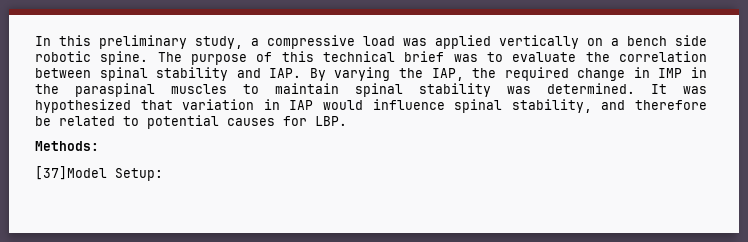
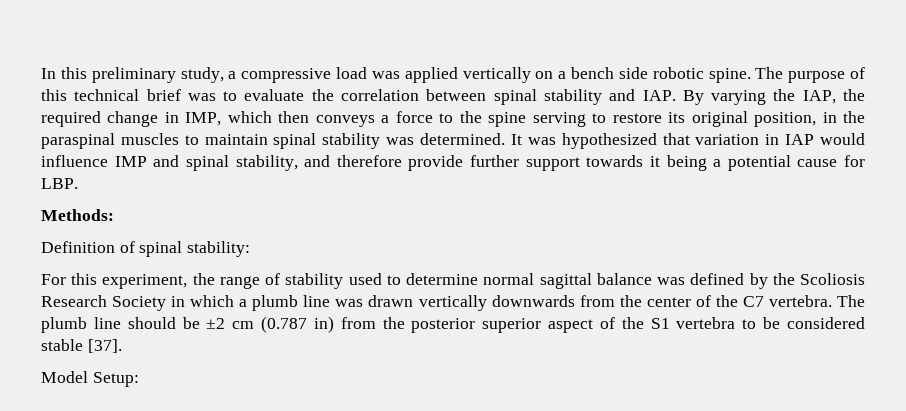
- The purpose of this technical brief was to evaluate the correlation between spinal stability and IAP. By varying the IAP, the required change in IMP in the paraspinal muscles to maintain spinal stability was determined.
+ The purpose of this technical brief was to evaluate the correlation between spinal stability and IAP. By varying the IAP, the required change in IMP, which then conveys a force to the spine serving to restore its original position, in the paraspinal muscles to maintain spinal stability was determined.
- It was hypothesized that variation in IAP would influence spinal stability, and therefore be related to potential causes for LBP.
+ It was hypothesized that variation in IAP would influence IMP and spinal stability, and therefore provide further support towards it being a potential cause for LBP.
  Methods:
- [37]Model Setup:
+ Definition of spinal stability:
+ For this experiment, the range of stability used to determine normal sagittal balance was defined by the Scoliosis Research Society in which a plumb line was drawn vertically downwards from the center of the C7 vertebra. The plumb line should be ±2 cm (0.787 in) from the posterior superior aspect of the S1 vertebra to be considered stable [37].
+ Model Setup:

